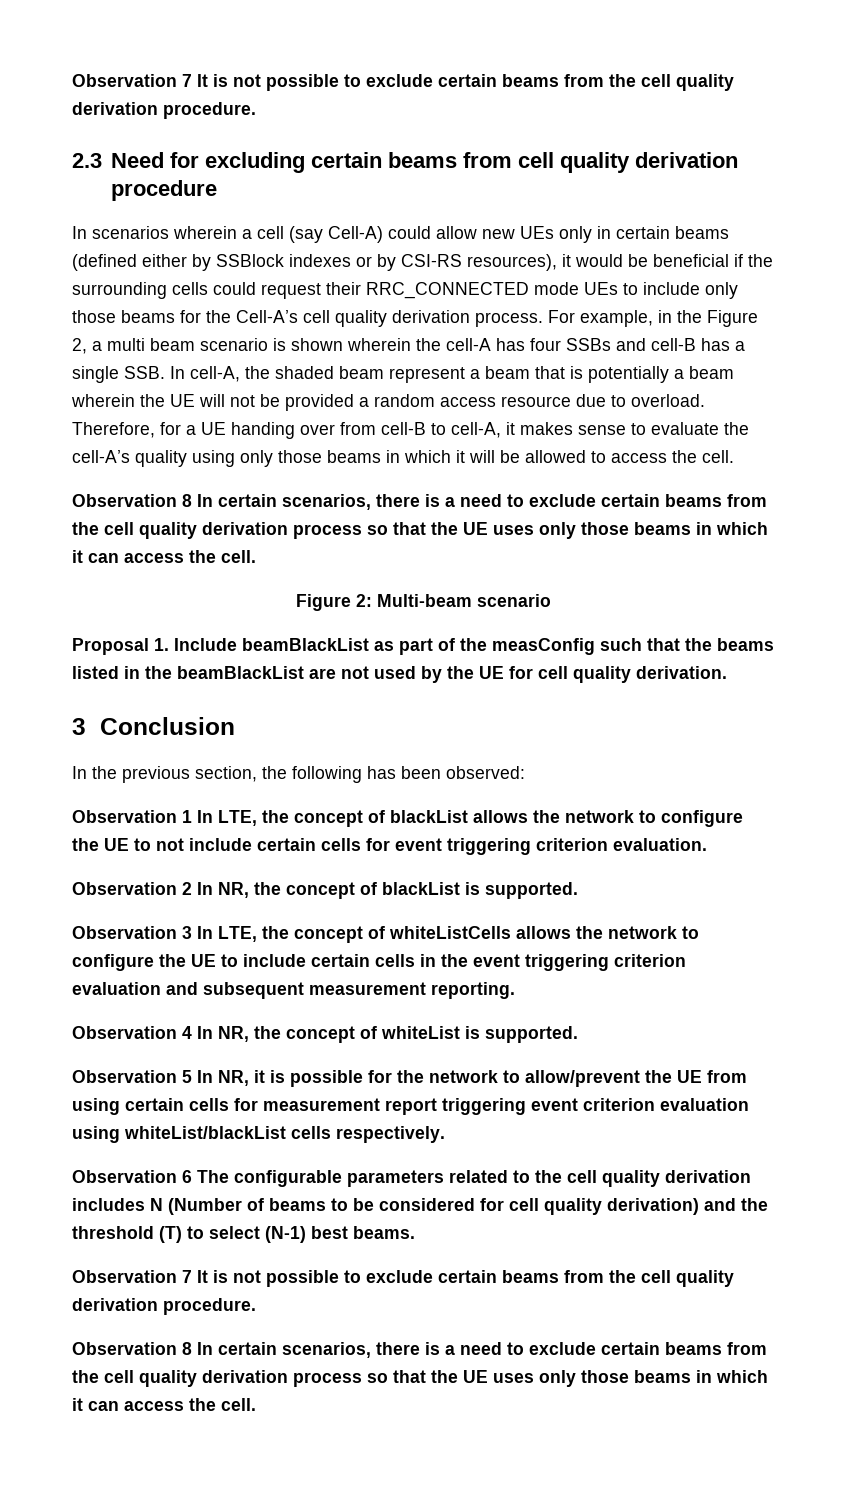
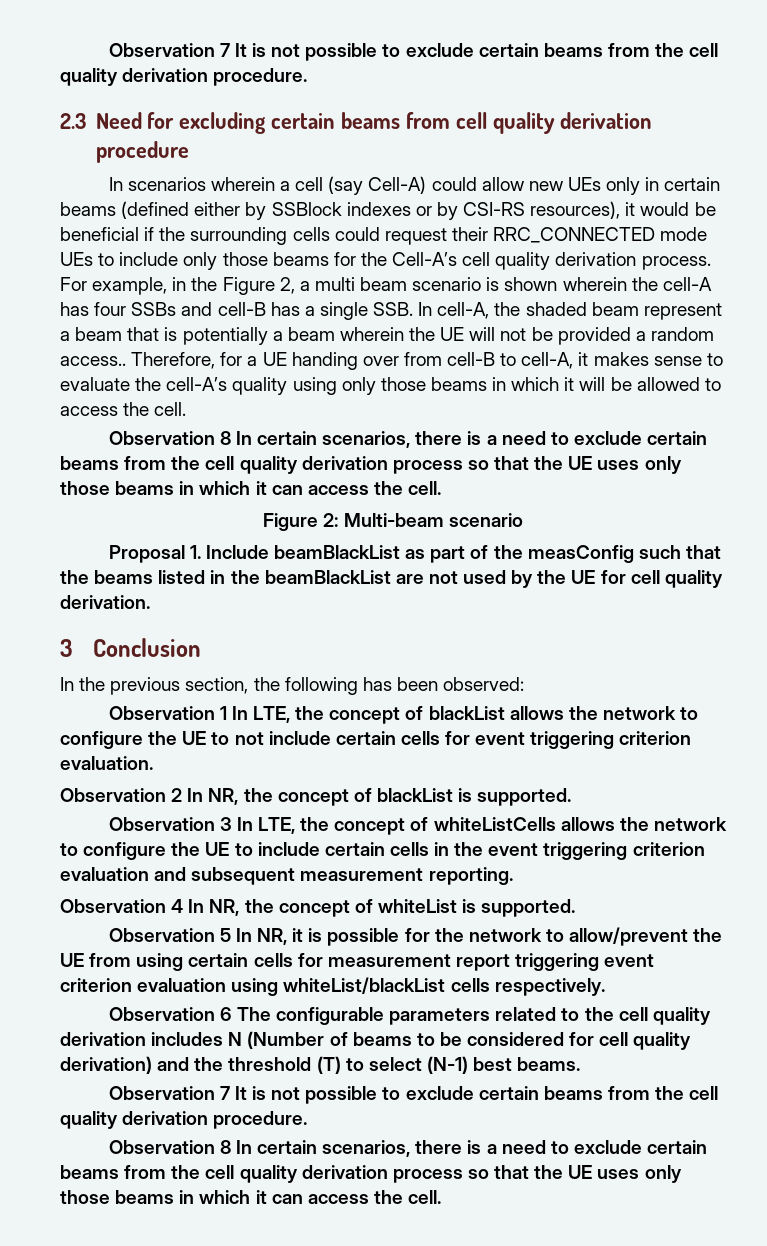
- For example, in the Figure 2, a multi beam scenario is shown wherein the cell-A has four SSBs and cell-B has a single SSB. In cell-A, the shaded beam represent a beam that is potentially a beam wherein the UE will not be provided a random access resource due to overload.
+ For example, in the Figure 2, a multi beam scenario is shown wherein the cell-A has four SSBs and cell-B has a single SSB. In cell-A, the shaded beam represent a beam that is potentially a beam wherein the UE will not be provided a random access..

